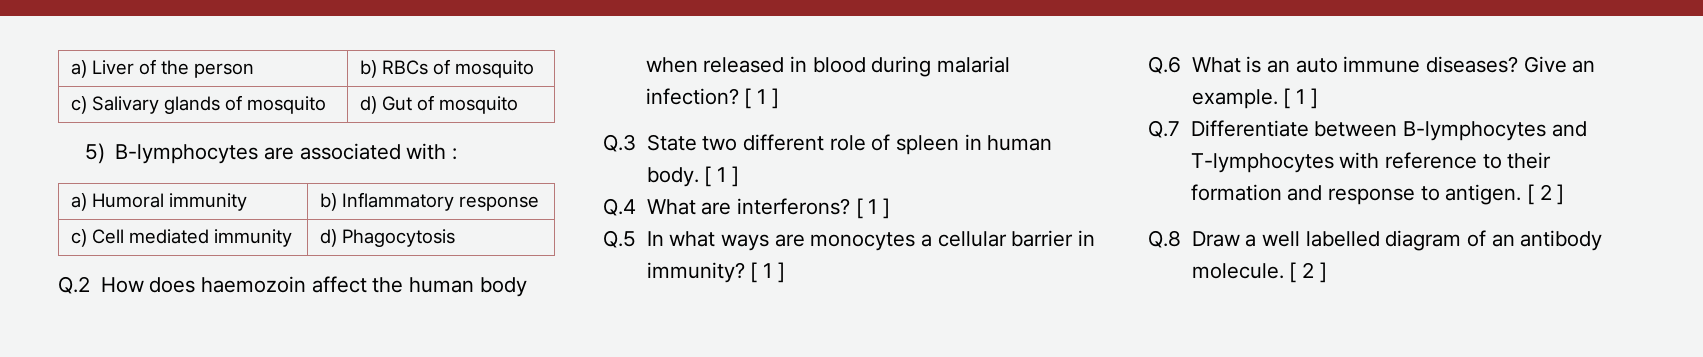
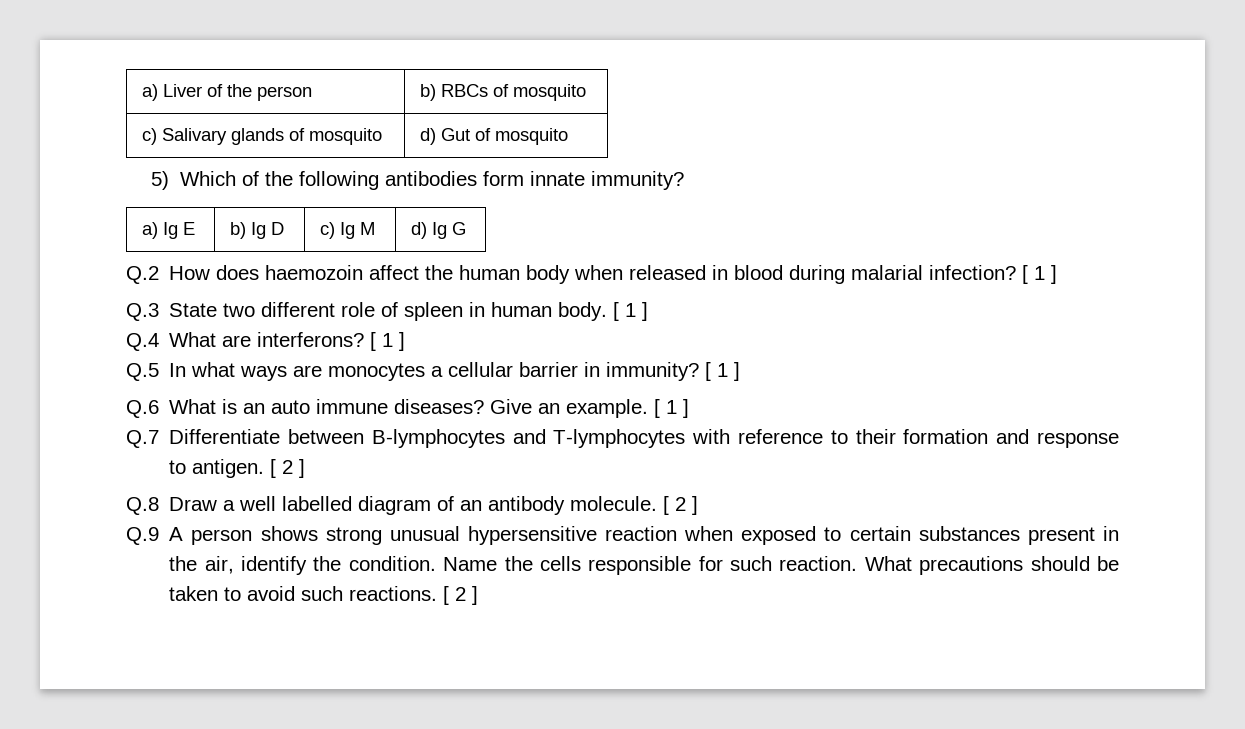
- 5) B-lymphocytes are associated with :
- a) Humoral immunity | b) Inflammatory response
- c) Cell mediated immunity | d) Phagocytosis
+ 5) Which of the following antibodies form innate immunity?
+ a) Ig E | b) Ig D | c) Ig M | d) Ig G
+ Q.9 A person shows strong unusual hypersensitive reaction when exposed to certain substances present in the air, identify the condition. Name the cells responsible for such reaction. What precautions should be taken to avoid such reactions. [ 2 ]

